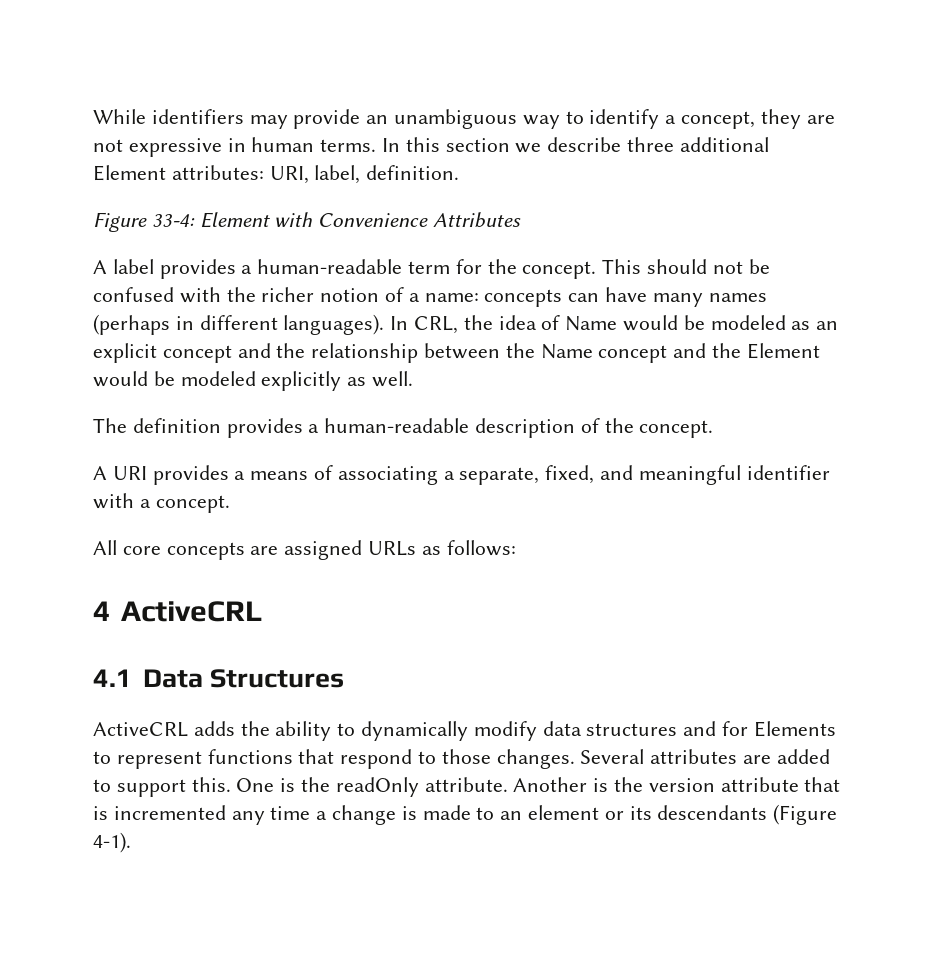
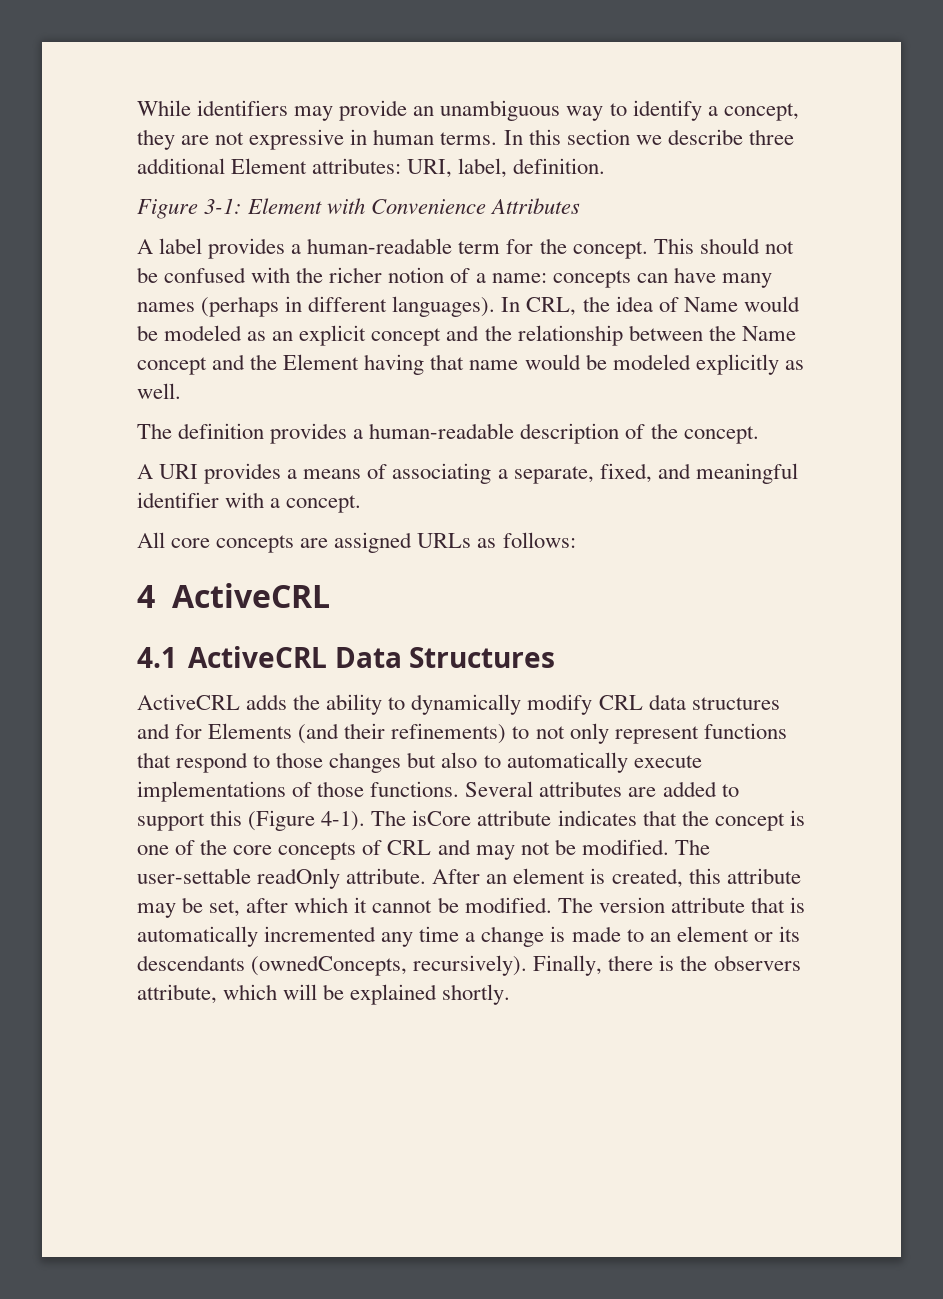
- Figure 33-4: Element with Convenience Attributes
+ Figure 3-1: Element with Convenience Attributes
- In CRL, the idea of Name would be modeled as an explicit concept and the relationship between the Name concept and the Element would be modeled explicitly as well.
+ In CRL, the idea of Name would be modeled as an explicit concept and the relationship between the Name concept and the Element having that name would be modeled explicitly as well.
- 4.1 Data Structures
+ 4.1 ActiveCRL Data Structures
- ActiveCRL adds the ability to dynamically modify data structures and for Elements to represent functions that respond to those changes.
+ ActiveCRL adds the ability to dynamically modify CRL data structures and for Elements (and their refinements) to not only represent functions that respond to those changes but also to automatically execute implementations of those functions.
- Several attributes are added to support this. One is the readOnly attribute. Another is the version attribute that is incremented any time a change is made to an element or its descendants (Figure 4-1).
+ Several attributes are added to support this (Figure 4-1). The isCore attribute indicates that the concept is one of the core concepts of CRL and may not be modified. The user-settable readOnly attribute. After an element is created, this attribute may be set, after which it cannot be modified. The version attribute that is automatically incremented any time a change is made to an element or its descendants (ownedConcepts, recursively). Finally, there is the observers attribute, which will be explained shortly.

